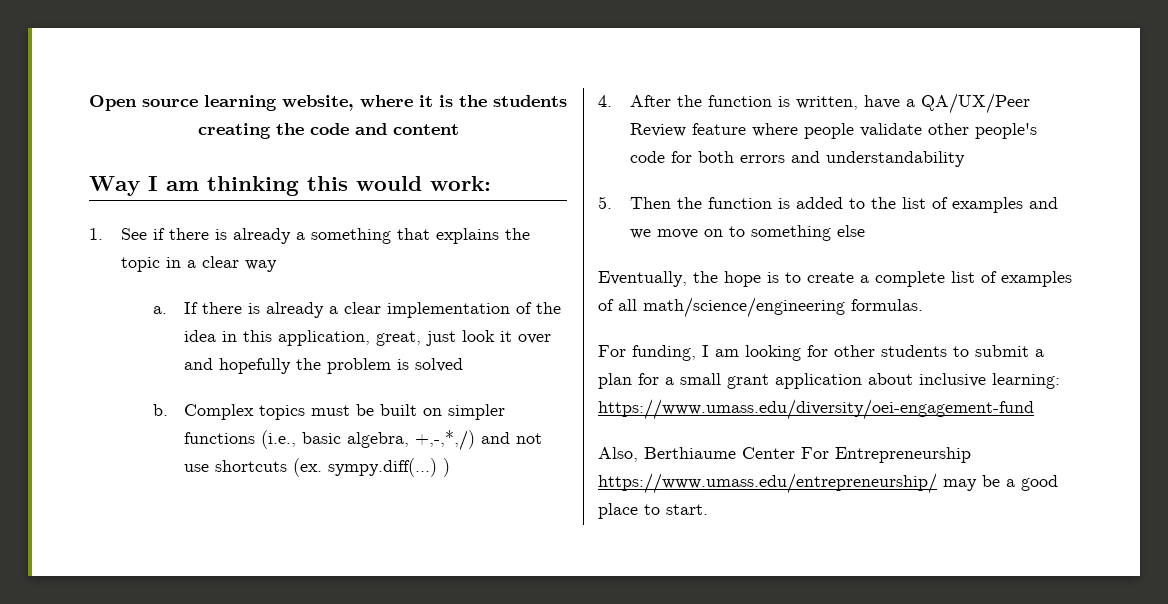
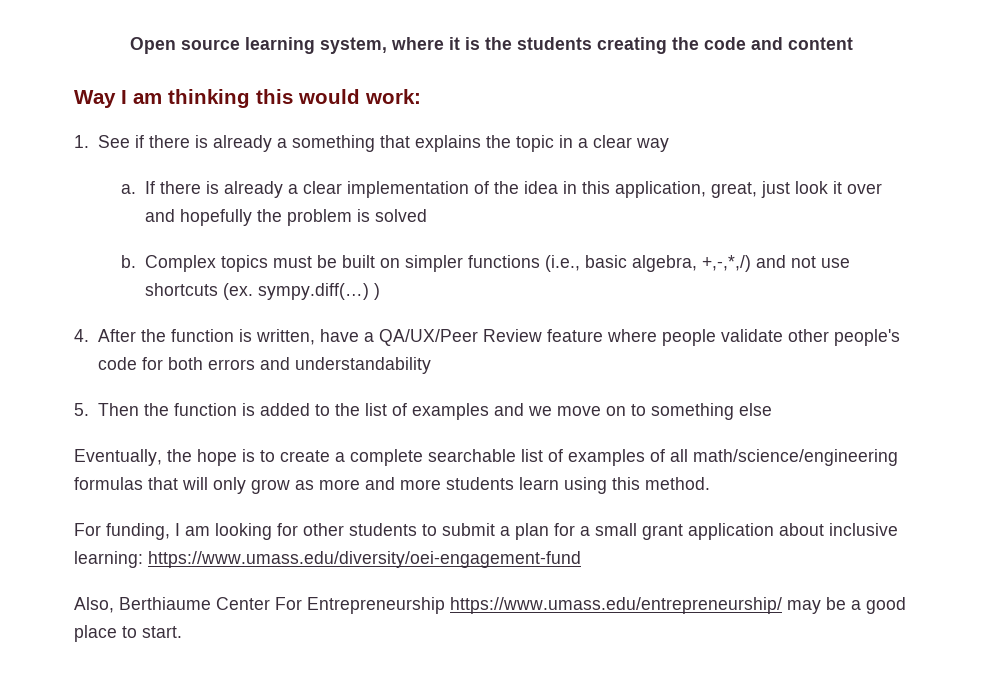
- Open source learning website, where it is the students creating the code and content
+ Open source learning system, where it is the students creating the code and content
- Eventually, the hope is to create a complete list of examples of all math/science/engineering formulas.
+ Eventually, the hope is to create a complete searchable list of examples of all math/science/engineering formulas that will only grow as more and more students learn using this method.

